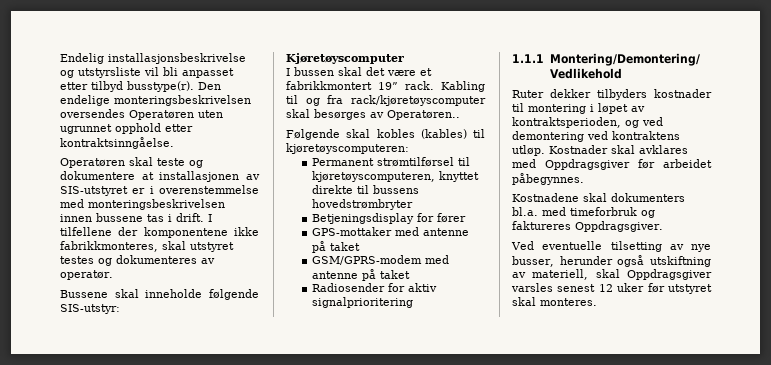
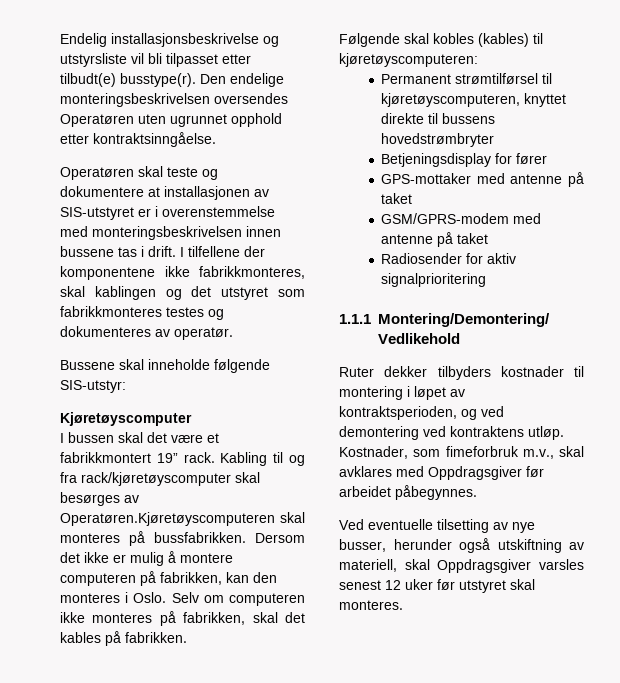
- Endelig installasjonsbeskrivelse og utstyrsliste vil bli anpasset etter tilbyd busstype(r).
+ Endelig installasjonsbeskrivelse og utstyrsliste vil bli tilpasset etter tilbudt(e) busstype(r).
- I tilfellene der komponentene ikke fabrikkmonteres, skal utstyret testes og dokumenteres av operatør.
+ I tilfellene der komponentene ikke fabrikkmonteres, skal kablingen og det utstyret som fabrikkmonteres testes og dokumenteres av operatør.
- Kabling til og fra rack/kjøretøyscomputer skal besørges av Operatøren..
+ Kabling til og fra rack/kjøretøyscomputer skal besørges av Operatøren.Kjøretøyscomputeren skal monteres på bussfabrikken. Dersom det ikke er mulig å montere computeren på fabrikken, kan den monteres i Oslo. Selv om computeren ikke monteres på fabrikken, skal det kables på fabrikken.
- Kostnader skal avklares med Oppdragsgiver før arbeidet påbegynnes.
+ Kostnader, som fimeforbruk m.v., skal avklares med Oppdragsgiver før arbeidet påbegynnes.
- Kostnadene skal dokumenters bl.a. med timeforbruk og faktureres Oppdragsgiver.

